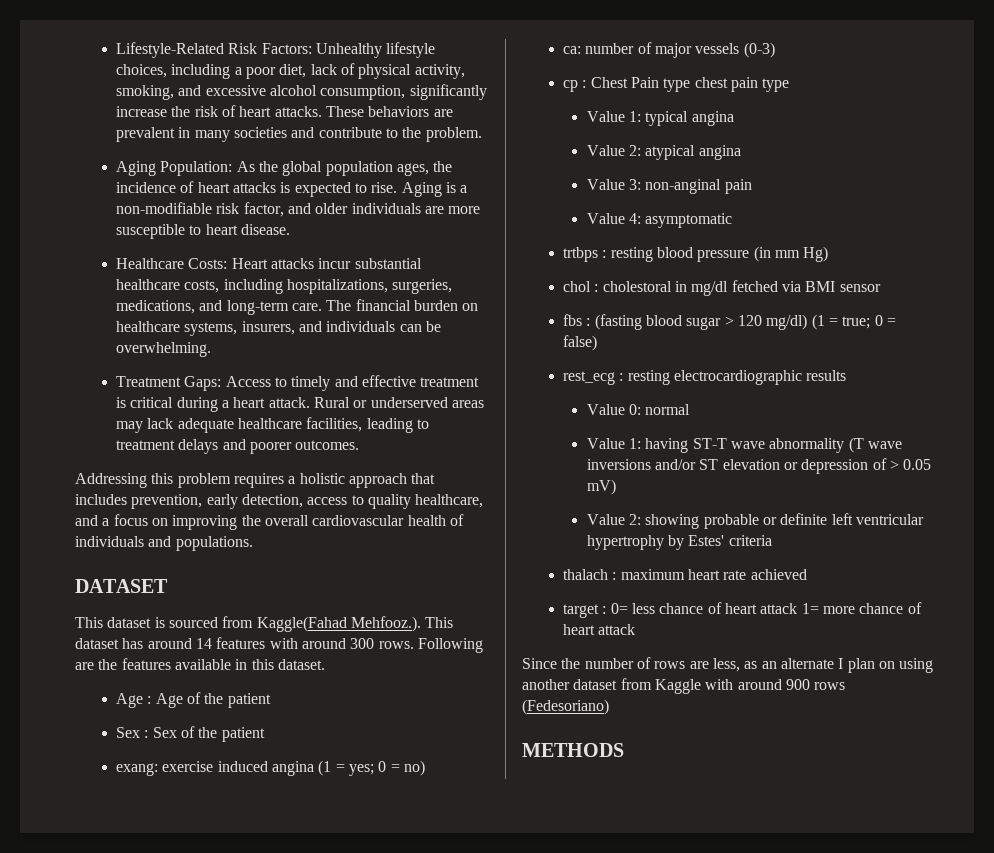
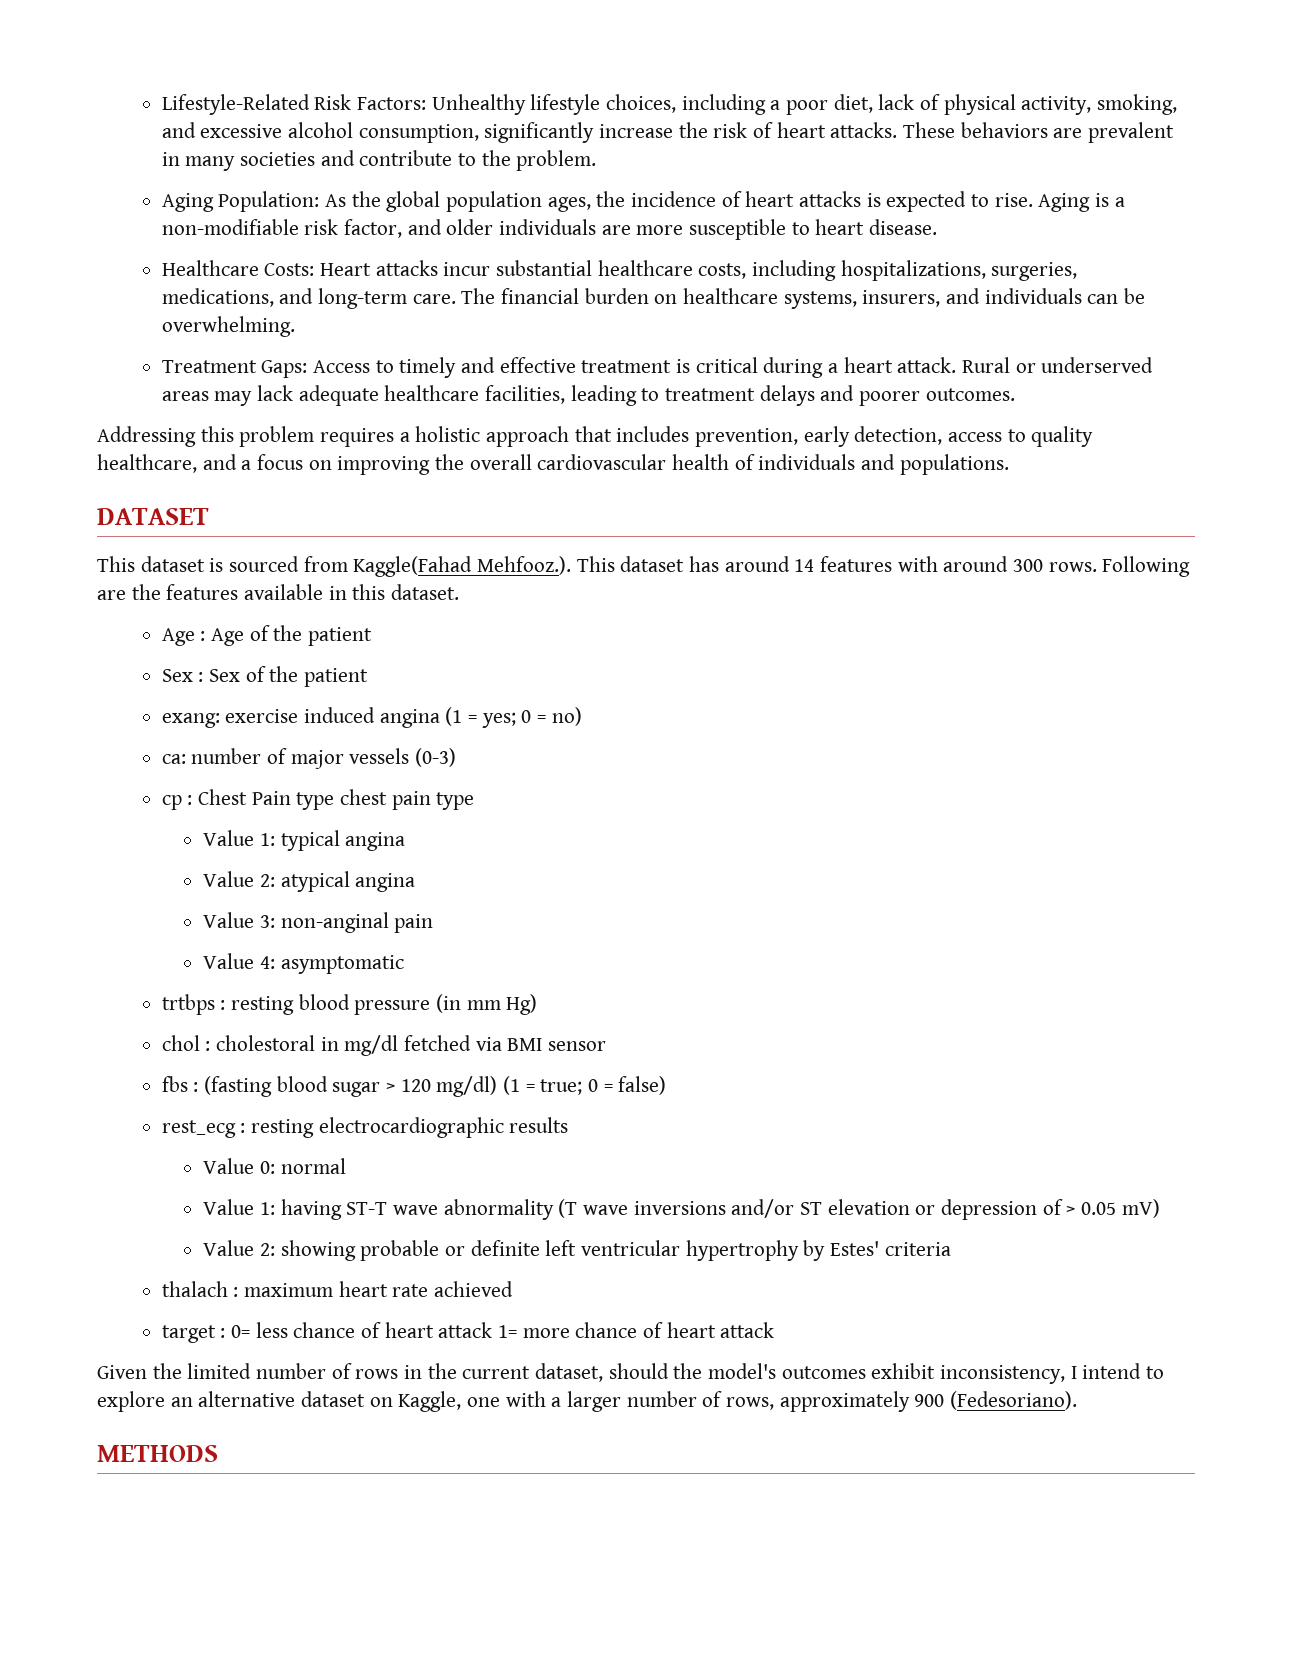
- Since the number of rows are less, as an alternate I plan on using another dataset from Kaggle with around 900 rows (Fedesoriano)
+ Given the limited number of rows in the current dataset, should the model's outcomes exhibit inconsistency, I intend to explore an alternative dataset on Kaggle, one with a larger number of rows, approximately 900 (Fedesoriano).

